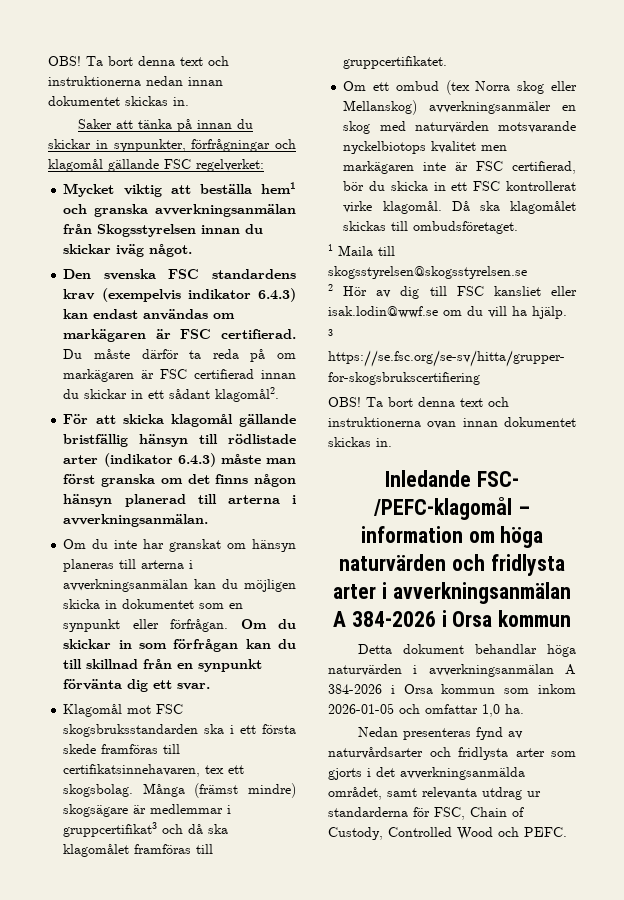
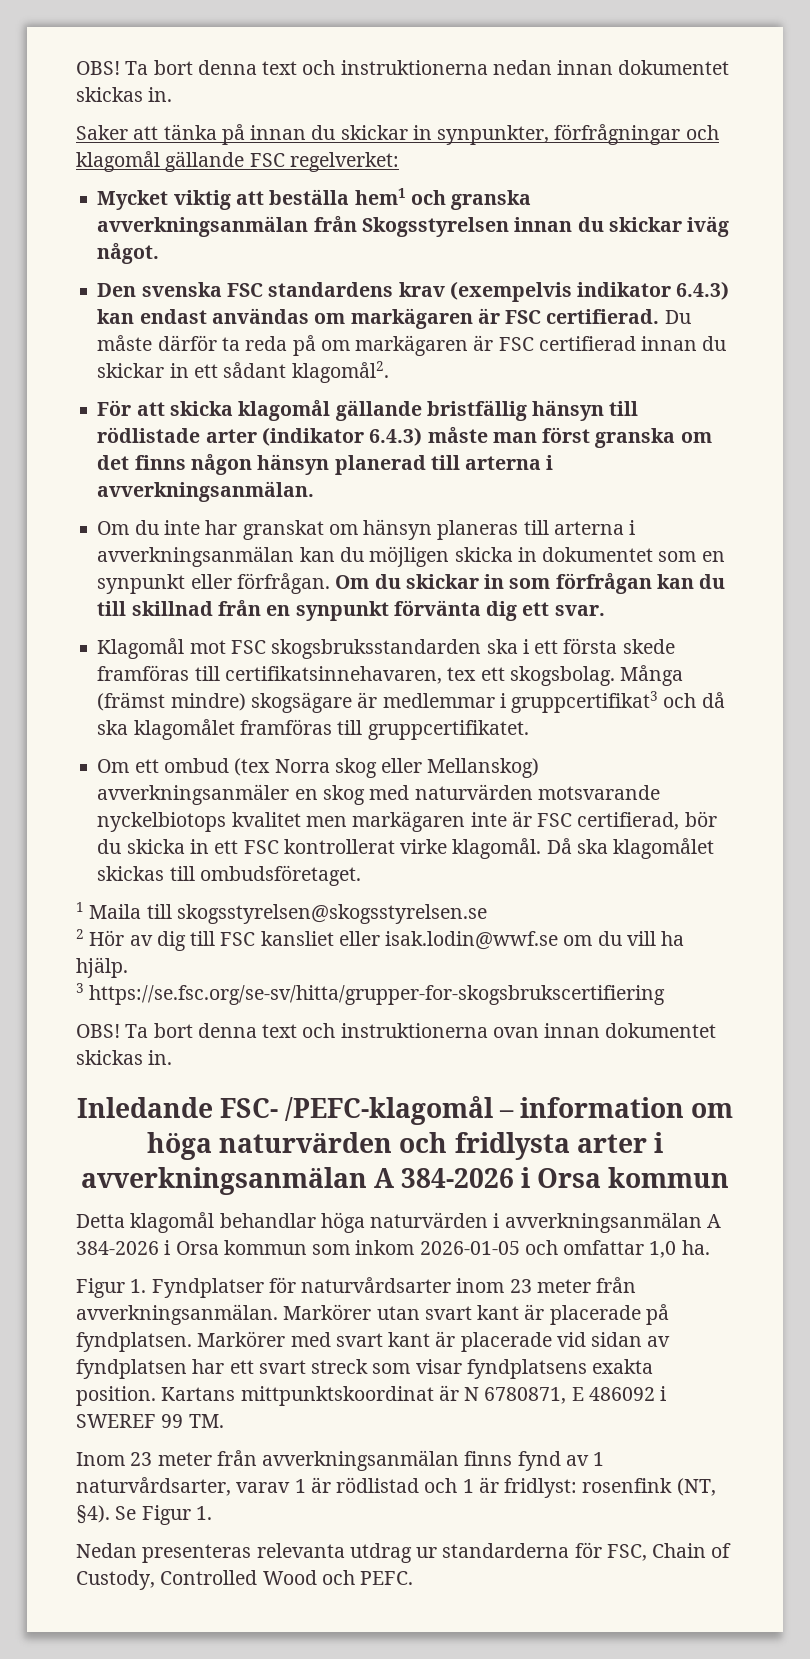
- Detta dokument behandlar höga naturvärden i avverkningsanmälan A 384-2026 i Orsa kommun som inkom 2026-01-05 och omfattar 1,0 ha.
+ Detta klagomål behandlar höga naturvärden i avverkningsanmälan A 384-2026 i Orsa kommun som inkom 2026-01-05 och omfattar 1,0 ha.
- Nedan presenteras fynd av naturvårdsarter och fridlysta arter som gjorts i det avverkningsanmälda området, samt relevanta utdrag ur standarderna för FSC, Chain of Custody, Controlled Wood och PEFC.
+ Figur 1. Fyndplatser för naturvårdsarter inom 23 meter från avverkningsanmälan. Markörer utan svart kant är placerade på fyndplatsen. Markörer med svart kant är placerade vid sidan av fyndplatsen har ett svart streck som visar fyndplatsens exakta position. Kartans mittpunktskoordinat är N 6780871, E 486092 i SWEREF 99 TM.
+ Inom 23 meter från avverkningsanmälan finns fynd av 1 naturvårdsarter, varav 1 är rödlistad och 1 är fridlyst: rosenfink (NT, §4). Se Figur 1.
+ Nedan presenteras relevanta utdrag ur standarderna för FSC, Chain of Custody, Controlled Wood och PEFC.

